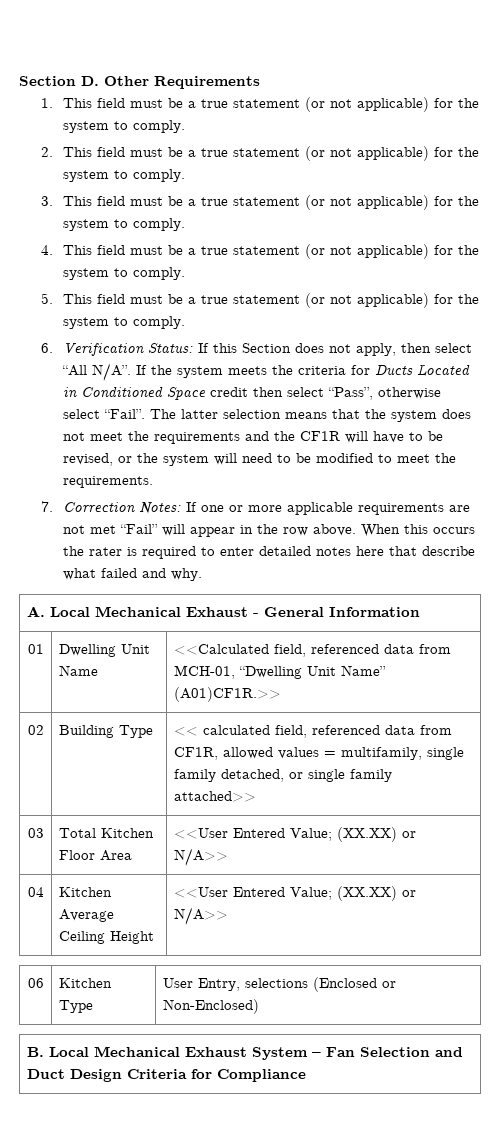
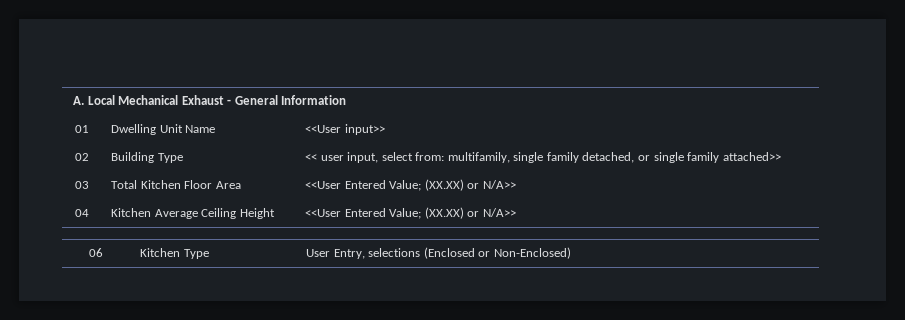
- Section D. Other Requirements
- 1. This field must be a true statement (or not applicable) for the system to comply.
- 2. This field must be a true statement (or not applicable) for the system to comply.
- 3. This field must be a true statement (or not applicable) for the system to comply.
- 4. This field must be a true statement (or not applicable) for the system to comply.
- 5. This field must be a true statement (or not applicable) for the system to comply.
- 6. Verification Status: If this Section does not apply, then select “All N/A”. If the system meets the criteria for Ducts Located in Conditioned Space credit then select “Pass”, otherwise select “Fail”. The latter selection means that the system does not meet the requirements and the CF1R will have to be revised, or the system will need to be modified to meet the requirements.
- 7. Correction Notes: If one or more applicable requirements are not met “Fail” will appear in the row above. When this occurs the rater is required to enter detailed notes here that describe what failed and why.
- 01 | Dwelling Unit Name | <<Calculated field, referenced data from MCH-01, “Dwelling Unit Name” (A01)CF1R.>>
- 02 | Building Type | << calculated field, referenced data from CF1R, allowed values = multifamily, single family detached, or single family attached>>
+ 01 | Dwelling Unit Name | <<User input>>
+ 02 | Building Type | << user input, select from: multifamily, single family detached, or single family attached>>
- B. Local Mechanical Exhaust System – Fan Selection and Duct Design Criteria for Compliance

